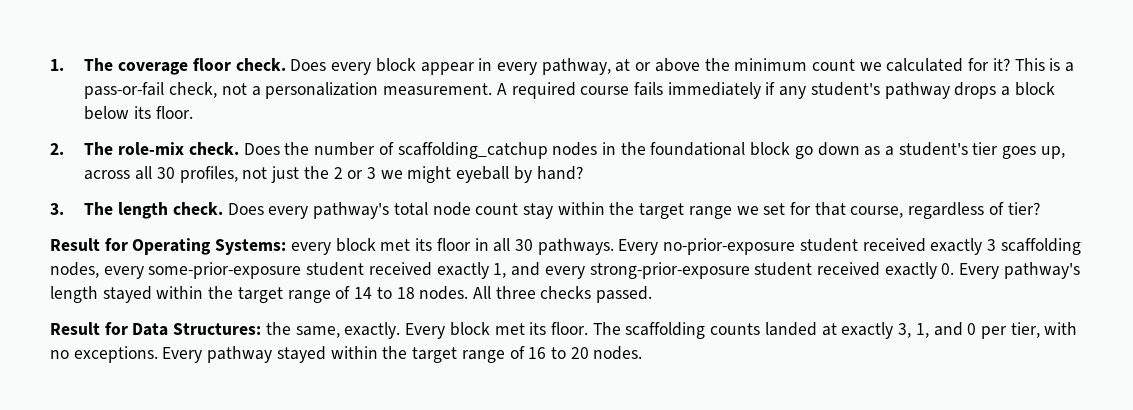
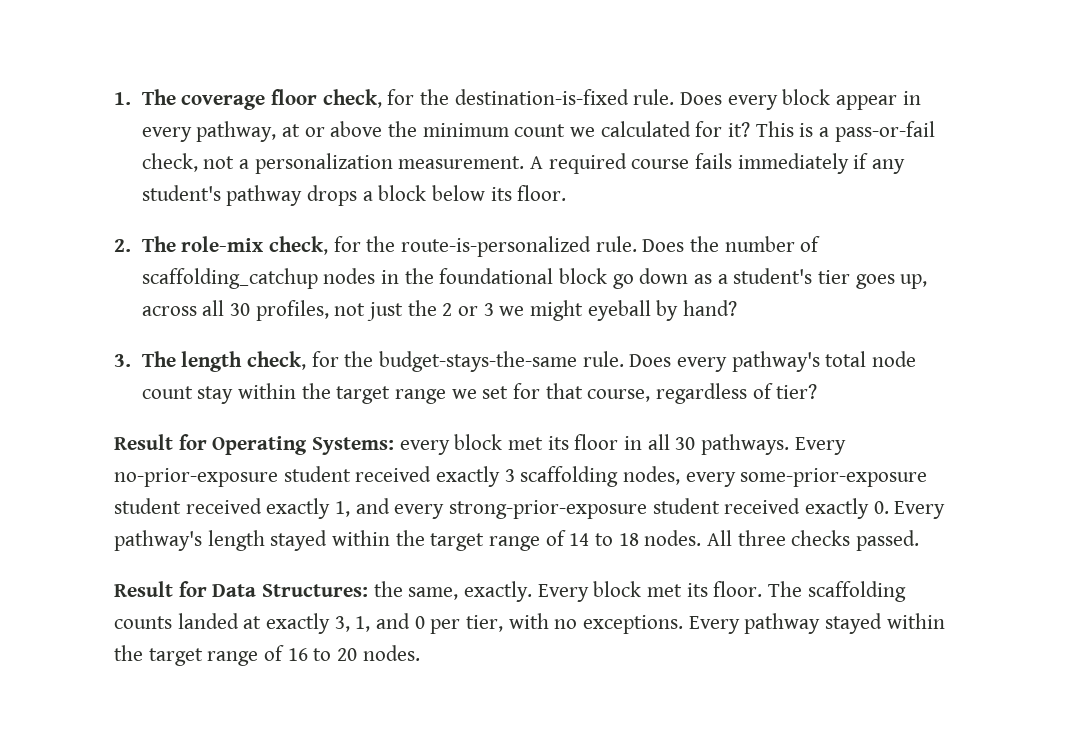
- 1. The coverage floor check.
+ 1. The coverage floor check, for the destination-is-fixed rule.
- 2. The role-mix check.
+ 2. The role-mix check, for the route-is-personalized rule.
- 3. The length check.
+ 3. The length check, for the budget-stays-the-same rule.

